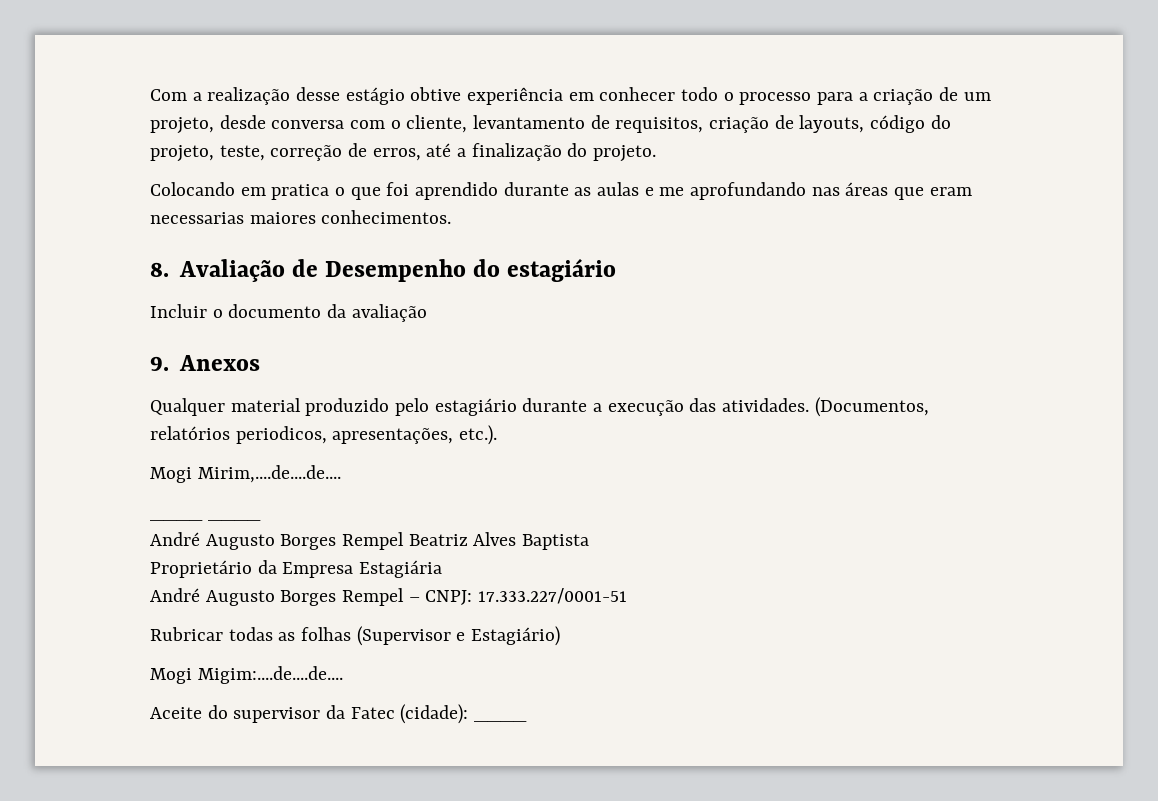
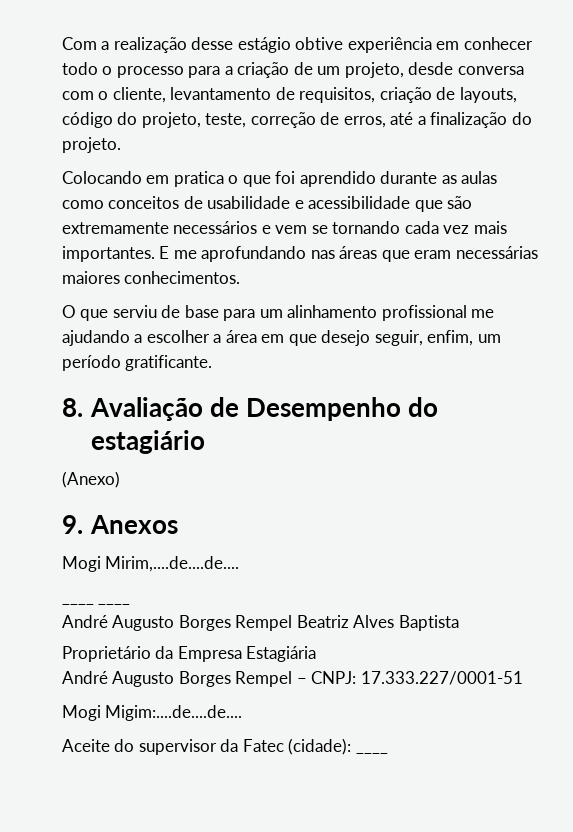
- Colocando em pratica o que foi aprendido durante as aulas e me aprofundando nas áreas que eram necessarias maiores conhecimentos.
+ Colocando em pratica o que foi aprendido durante as aulas como conceitos de usabilidade e acessibilidade que são extremamente necessários e vem se tornando cada vez mais importantes. E me aprofundando nas áreas que eram necessárias maiores conhecimentos.
+ O que serviu de base para um alinhamento profissional me ajudando a escolher a área em que desejo seguir, enfim, um período gratificante.
- Incluir o documento da avaliação
+ (Anexo)
  9. Anexos
- Qualquer material produzido pelo estagiário durante a execução das atividades. (Documentos, relatórios periodicos, apresentações, etc.).
- Rubricar todas as folhas (Supervisor e Estagiário)

